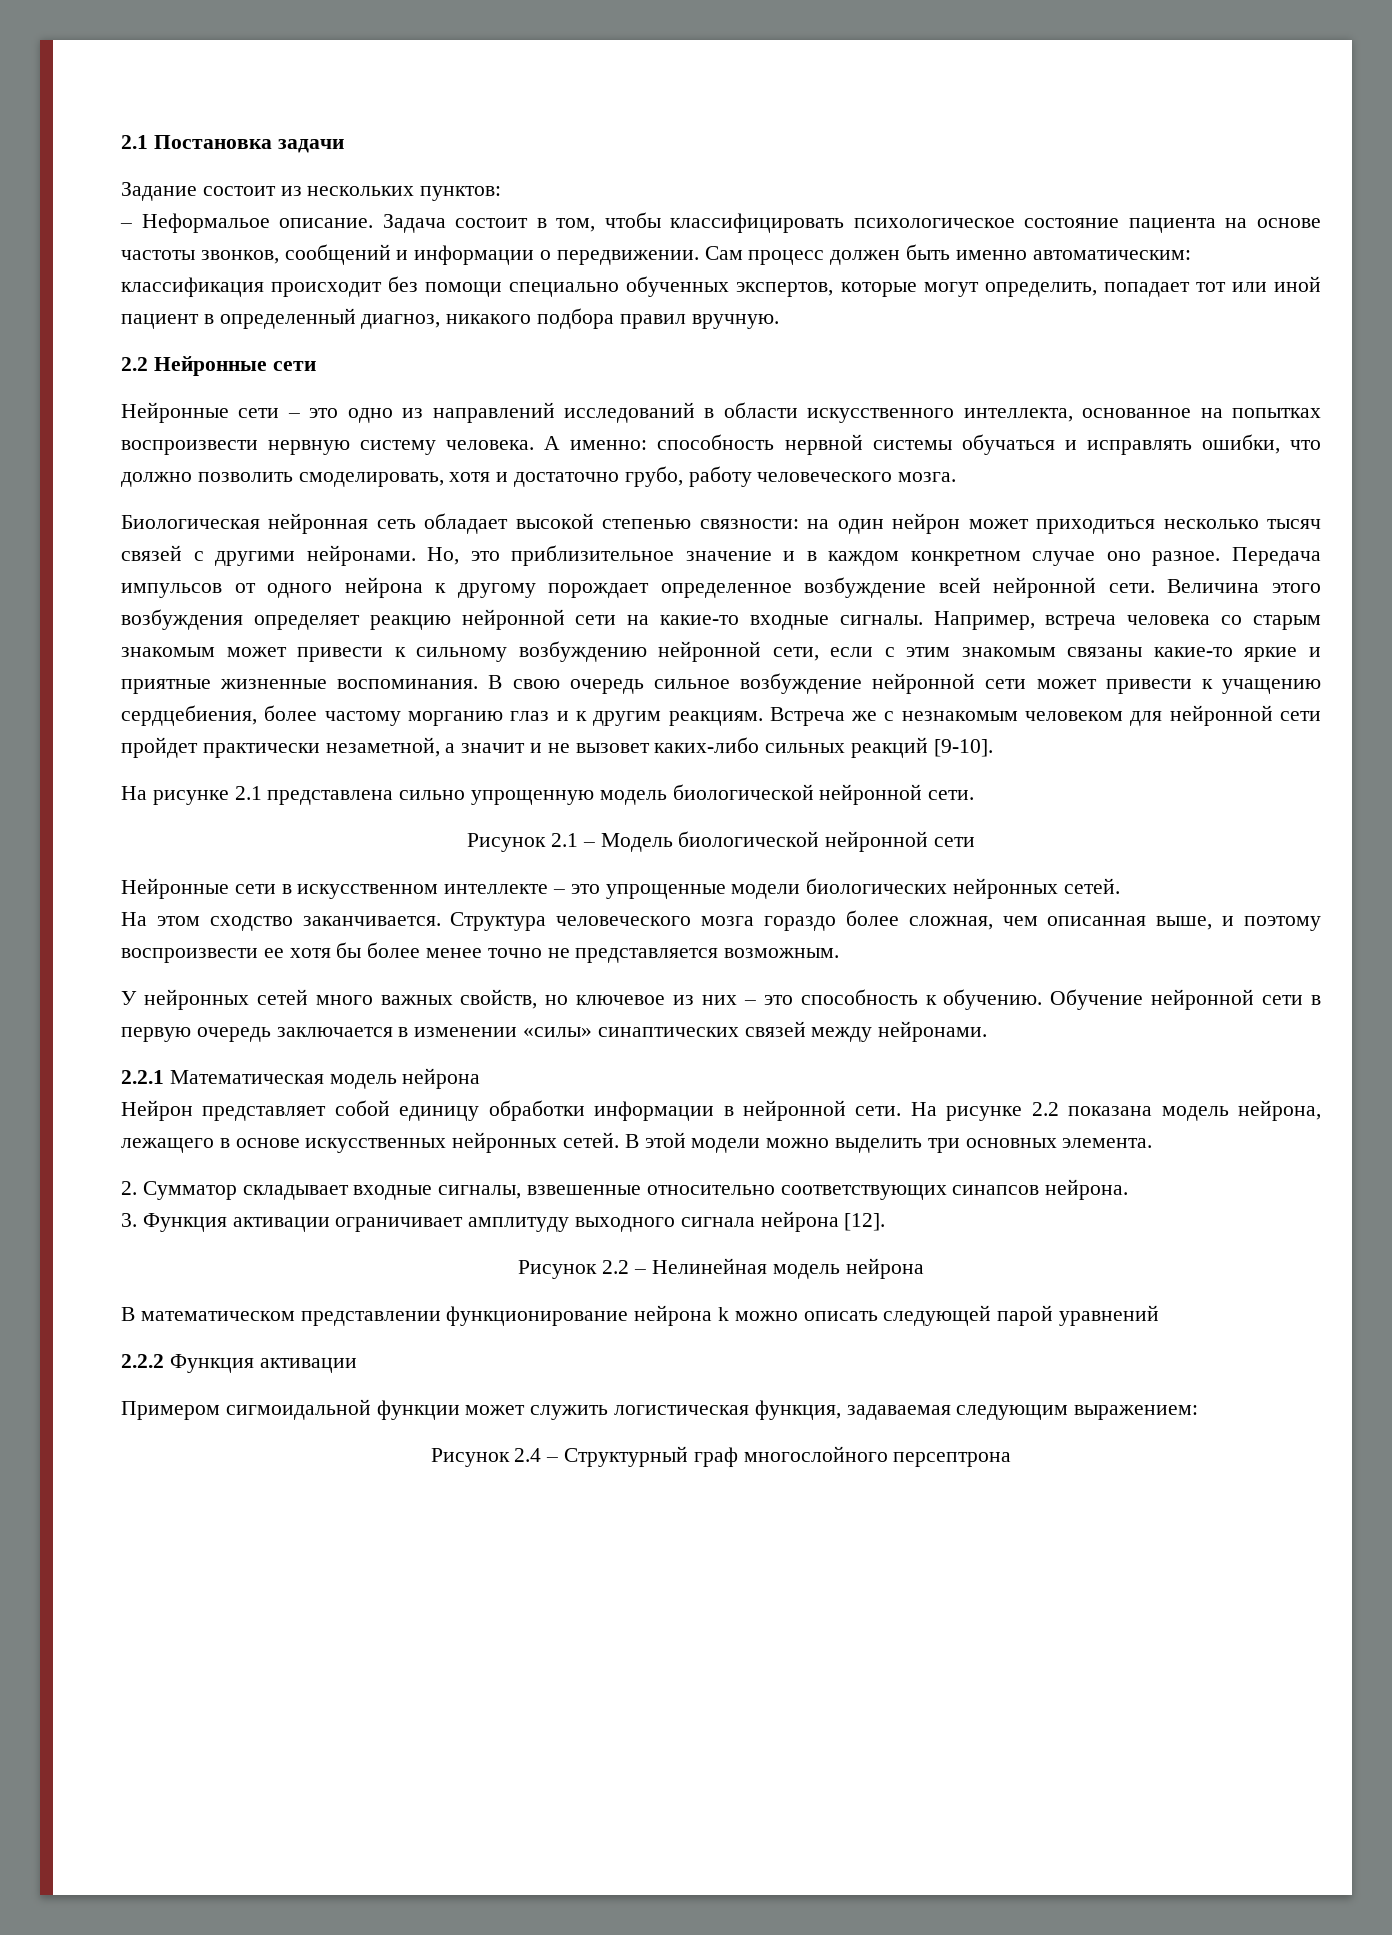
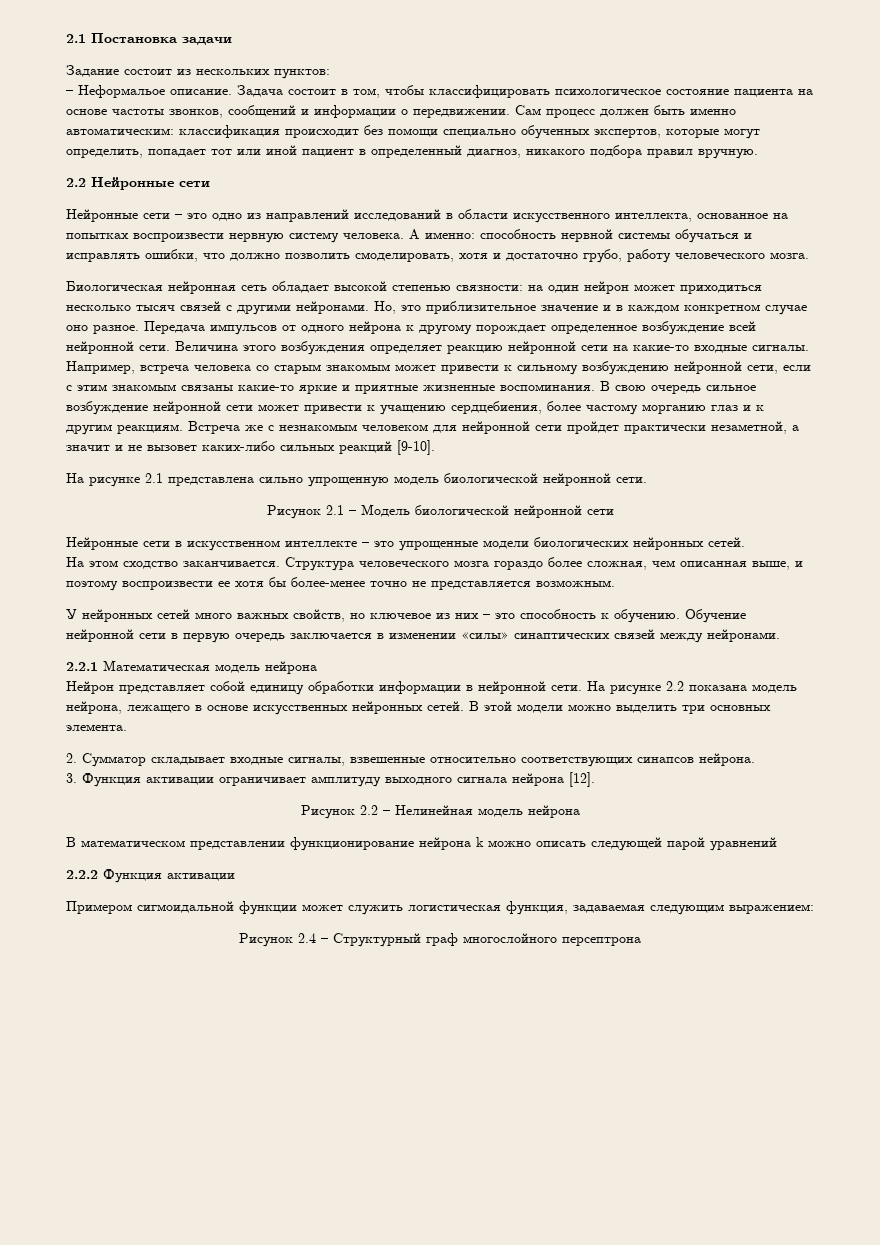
- Структура человеческого мозга гораздо более сложная, чем описанная выше, и поэтому воспроизвести ее хотя бы более менее точно не представляется возможным.
+ Структура человеческого мозга гораздо более сложная, чем описанная выше, и поэтому воспроизвести ее хотя бы более-менее точно не представляется возможным.

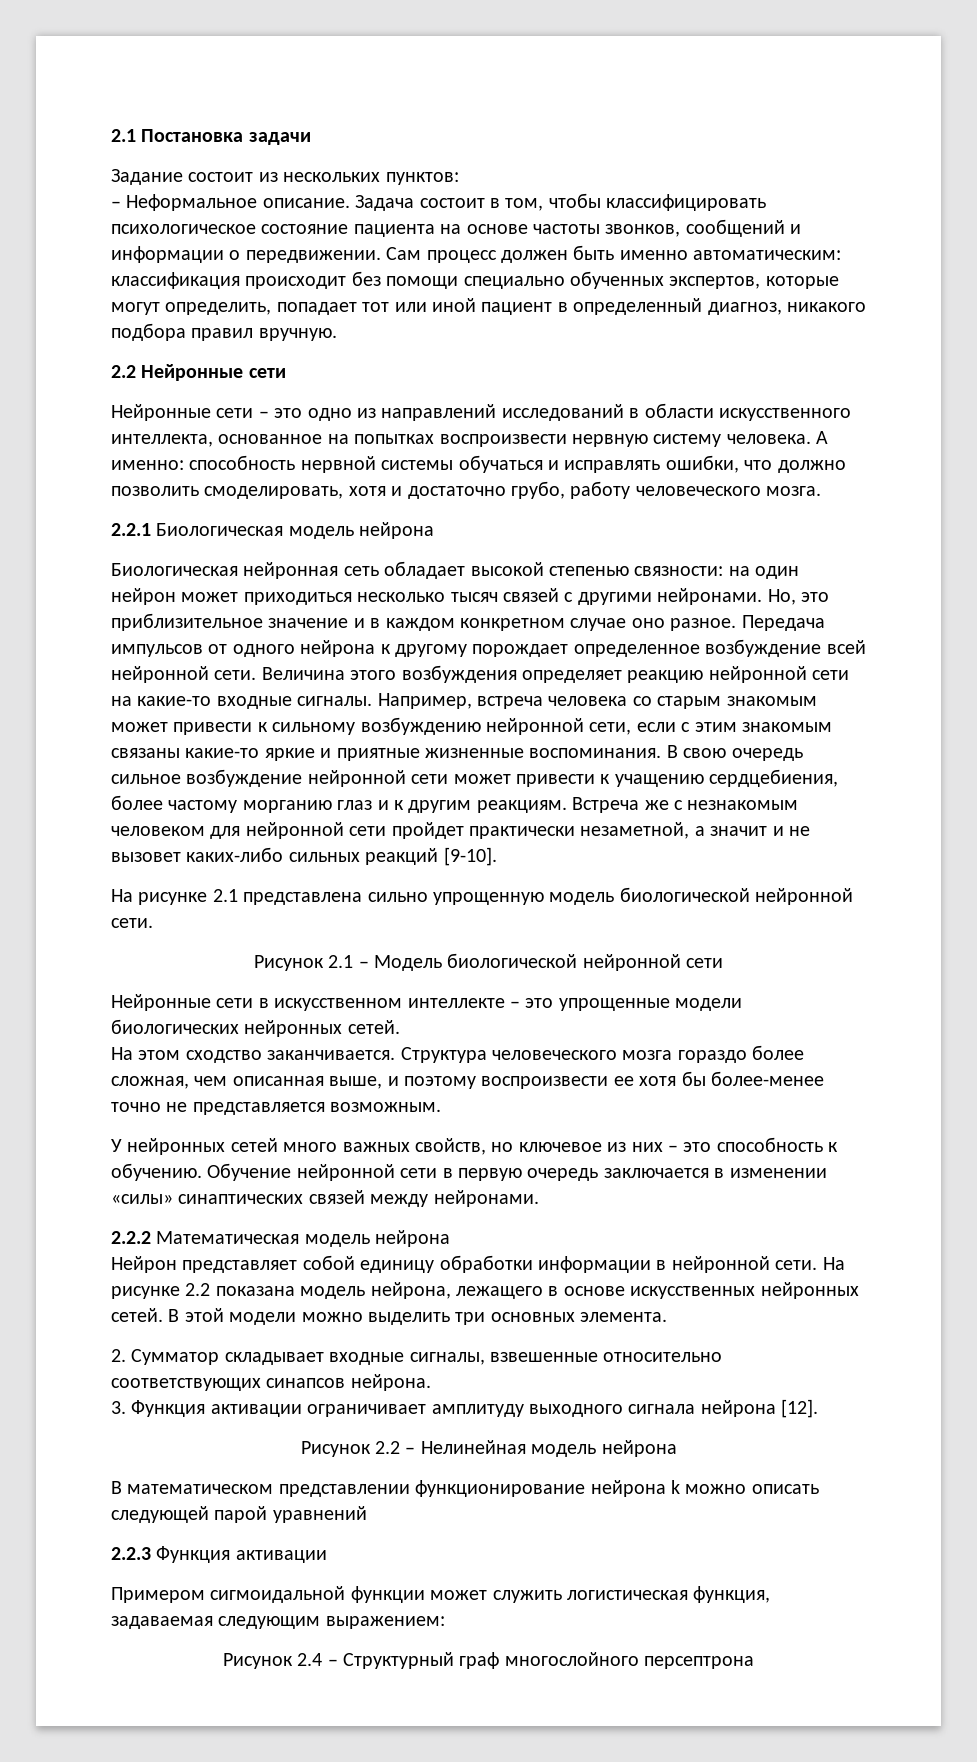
- – Неформальое описание.
+ – Неформальное описание.
+ 2.2.1 Биологическая модель нейрона
- 2.2.1 Математическая модель нейрона
+ 2.2.2 Математическая модель нейрона
- 2.2.2 Функция активации
+ 2.2.3 Функция активации

